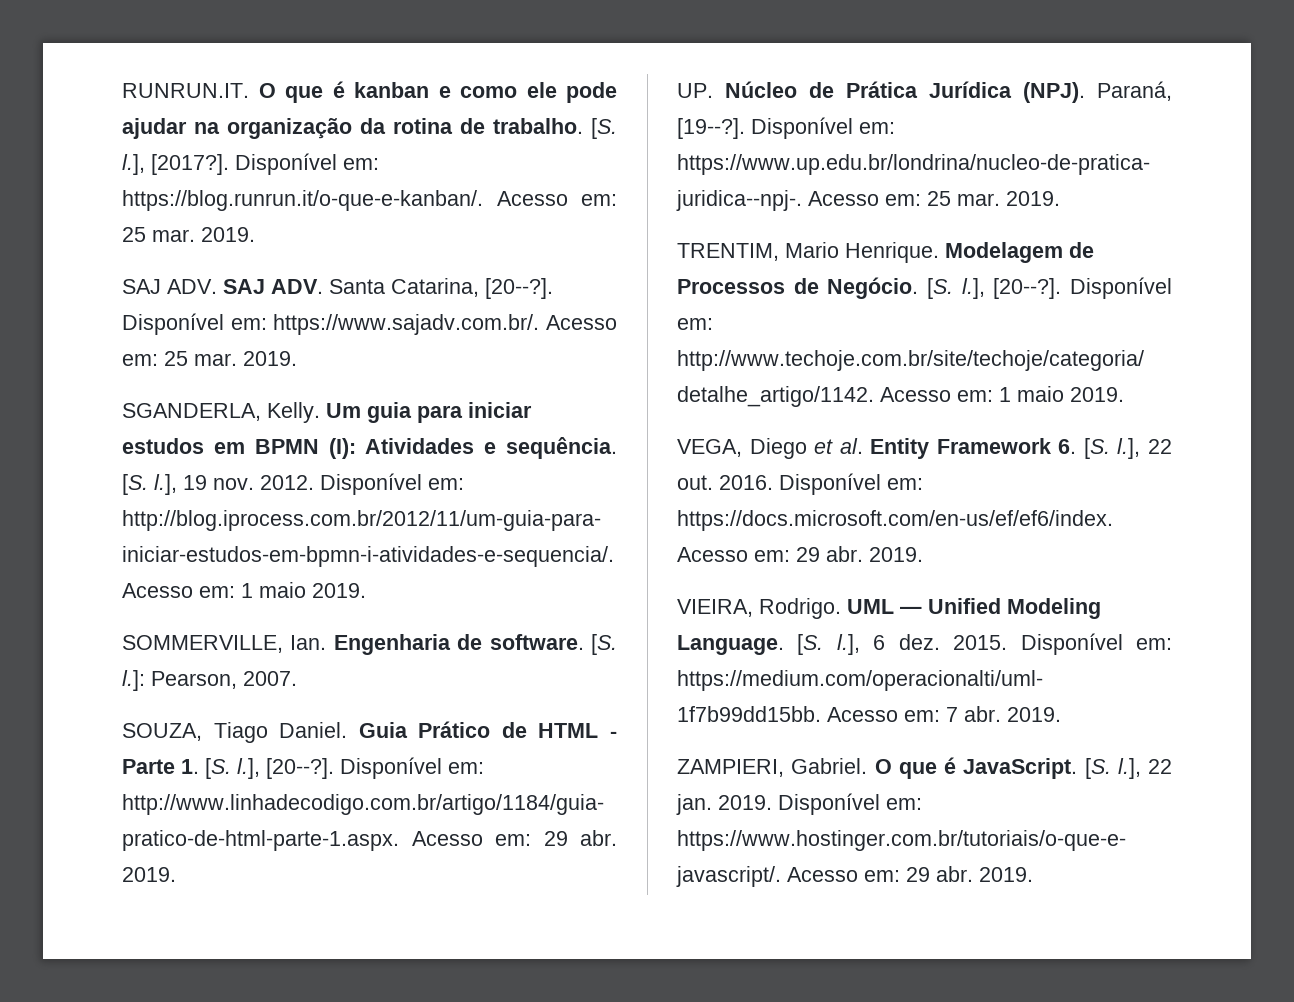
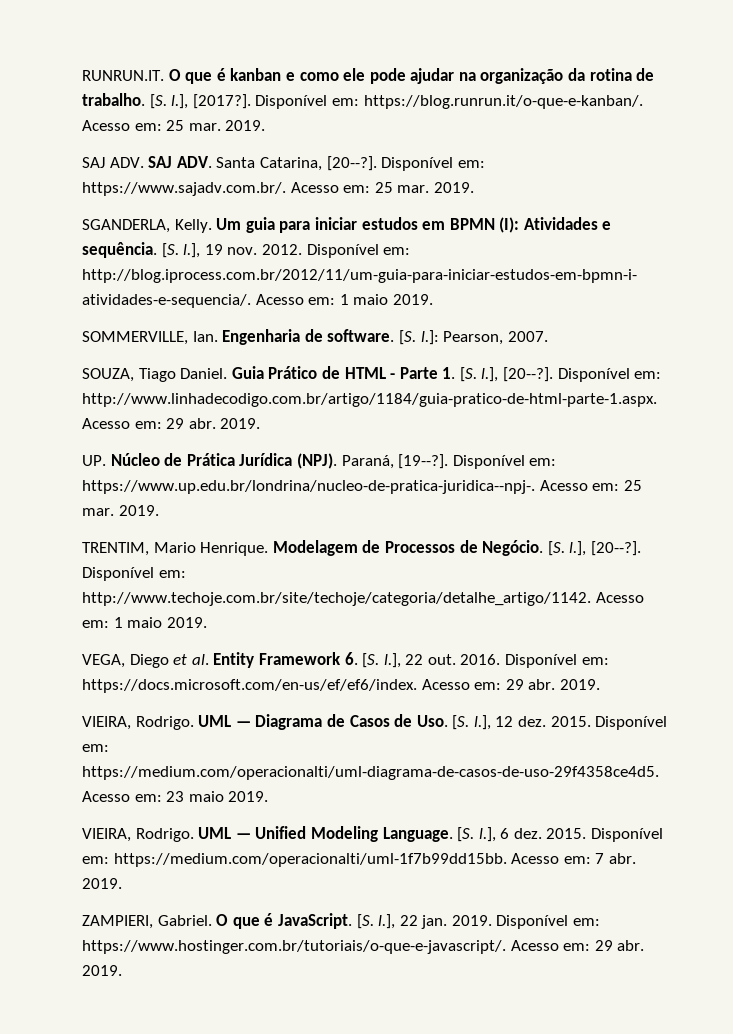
+ VIEIRA, Rodrigo. UML — Diagrama de Casos de Uso. [S. l.], 12 dez. 2015. Disponível em: https://medium.com/operacionalti/uml-diagrama-de-casos-de-uso-29f4358ce4d5. Acesso em: 23 maio 2019.

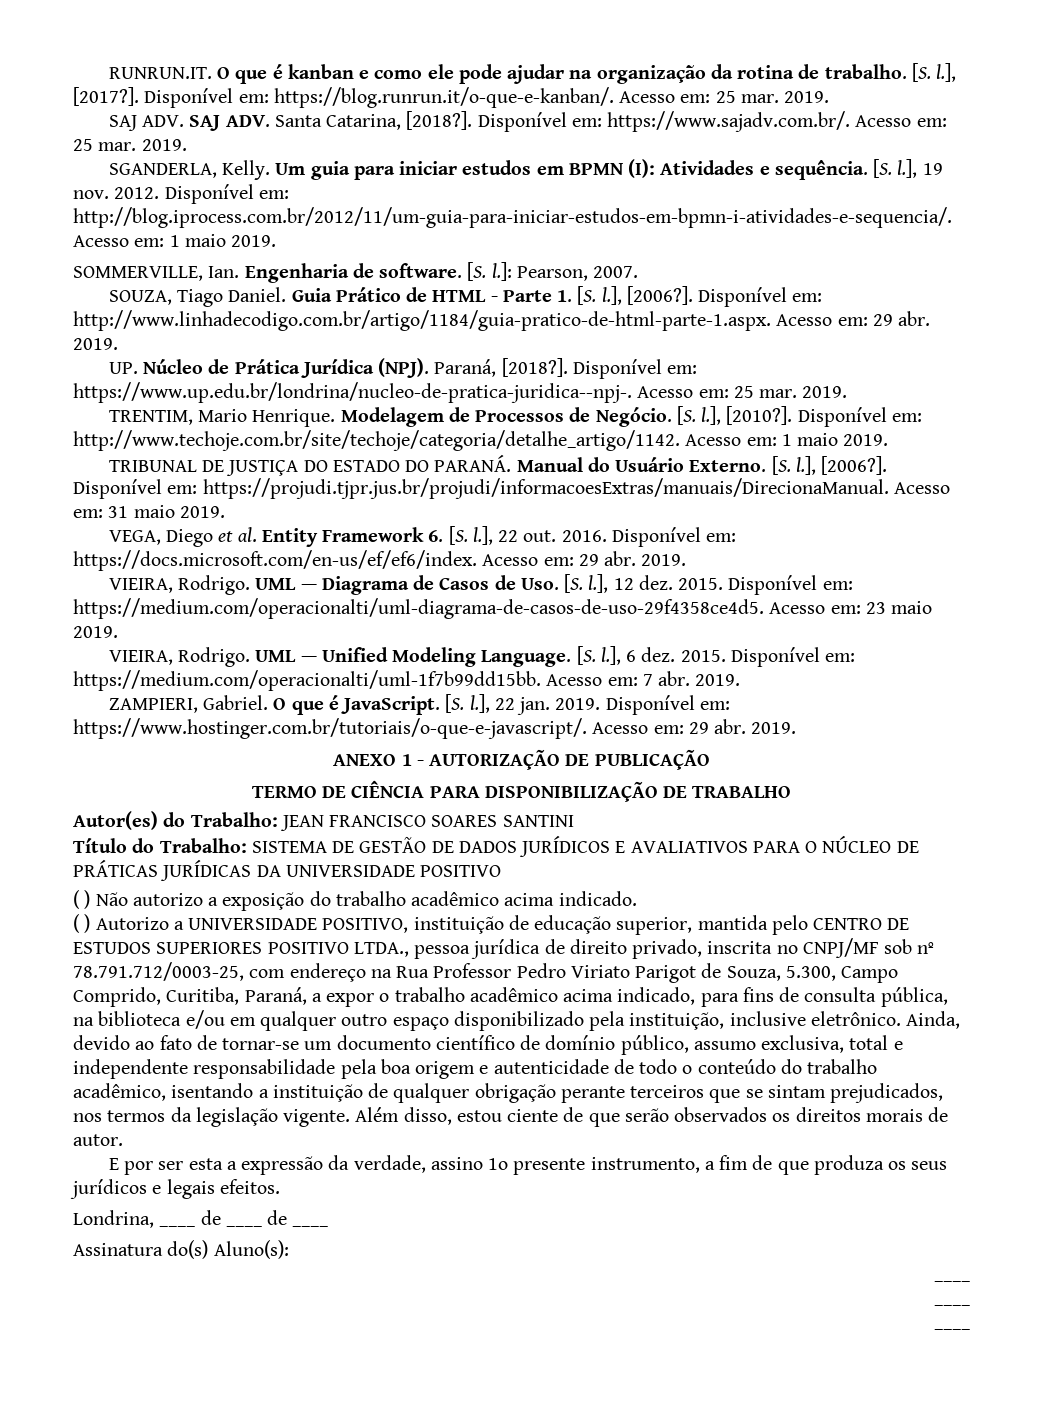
- SAJ ADV. SAJ ADV. Santa Catarina, [20--?].
+ SAJ ADV. SAJ ADV. Santa Catarina, [2018?].
- Guia Prático de HTML - Parte 1. [S. l.], [20--?].
+ Guia Prático de HTML - Parte 1. [S. l.], [2006?].
- Paraná, [19--?].
+ Paraná, [2018?].
- Modelagem de Processos de Negócio. [S. l.], [20--?].
+ Modelagem de Processos de Negócio. [S. l.], [2010?].
+ TRIBUNAL DE JUSTIÇA DO ESTADO DO PARANÁ. Manual do Usuário Externo. [S. l.], [2006?]. Disponível em: https://projudi.tjpr.jus.br/projudi/informacoesExtras/manuais/DirecionaManual. Acesso em: 31 maio 2019.
+ ANEXO 1 - AUTORIZAÇÃO DE PUBLICAÇÃO
+ TERMO DE CIÊNCIA PARA DISPONIBILIZAÇÃO DE TRABALHO
+ Autor(es) do Trabalho: JEAN FRANCISCO SOARES SANTINI
+ Título do Trabalho: SISTEMA DE GESTÃO DE DADOS JURÍDICOS E AVALIATIVOS PARA O NÚCLEO DE PRÁTICAS JURÍDICAS DA UNIVERSIDADE POSITIVO
+ ( ) Não autorizo a exposição do trabalho acadêmico acima indicado.
+ ( ) Autorizo a UNIVERSIDADE POSITIVO, instituição de educação superior, mantida pelo CENTRO DE ESTUDOS SUPERIORES POSITIVO LTDA., pessoa jurídica de direito privado, inscrita no CNPJ/MF sob nº 78.791.712/0003-25, com endereço na Rua Professor Pedro Viriato Parigot de Souza, 5.300, Campo Comprido, Curitiba, Paraná, a expor o trabalho acadêmico acima indicado, para fins de consulta pública, na biblioteca e/ou em qualquer outro espaço disponibilizado pela instituição, inclusive eletrônico. Ainda, devido ao fato de tornar-se um documento científico de domínio público, assumo exclusiva, total e independente responsabilidade pela boa origem e autenticidade de todo o conteúdo do trabalho acadêmico, isentando a instituição de qualquer obrigação perante terceiros que se sintam prejudicados, nos termos da legislação vigente. Além disso, estou ciente de que serão observados os direitos morais de autor.
+ E por ser esta a expressão da verdade, assino 1o presente instrumento, a fim de que produza os seus jurídicos e legais efeitos.
+ Londrina, ____ de ____ de ____
+ Assinatura do(s) Aluno(s):
+ ____
+ ____
+ ____

